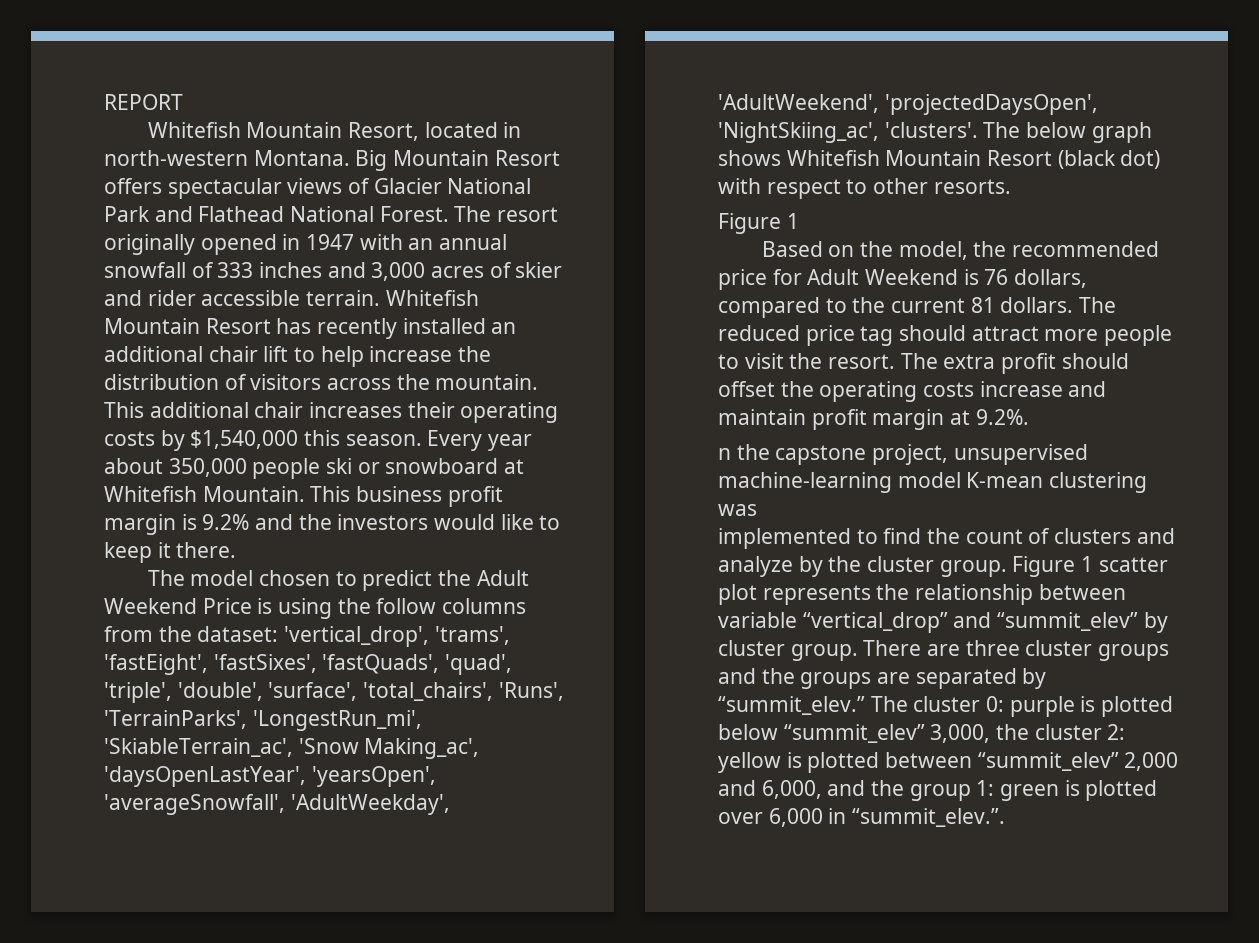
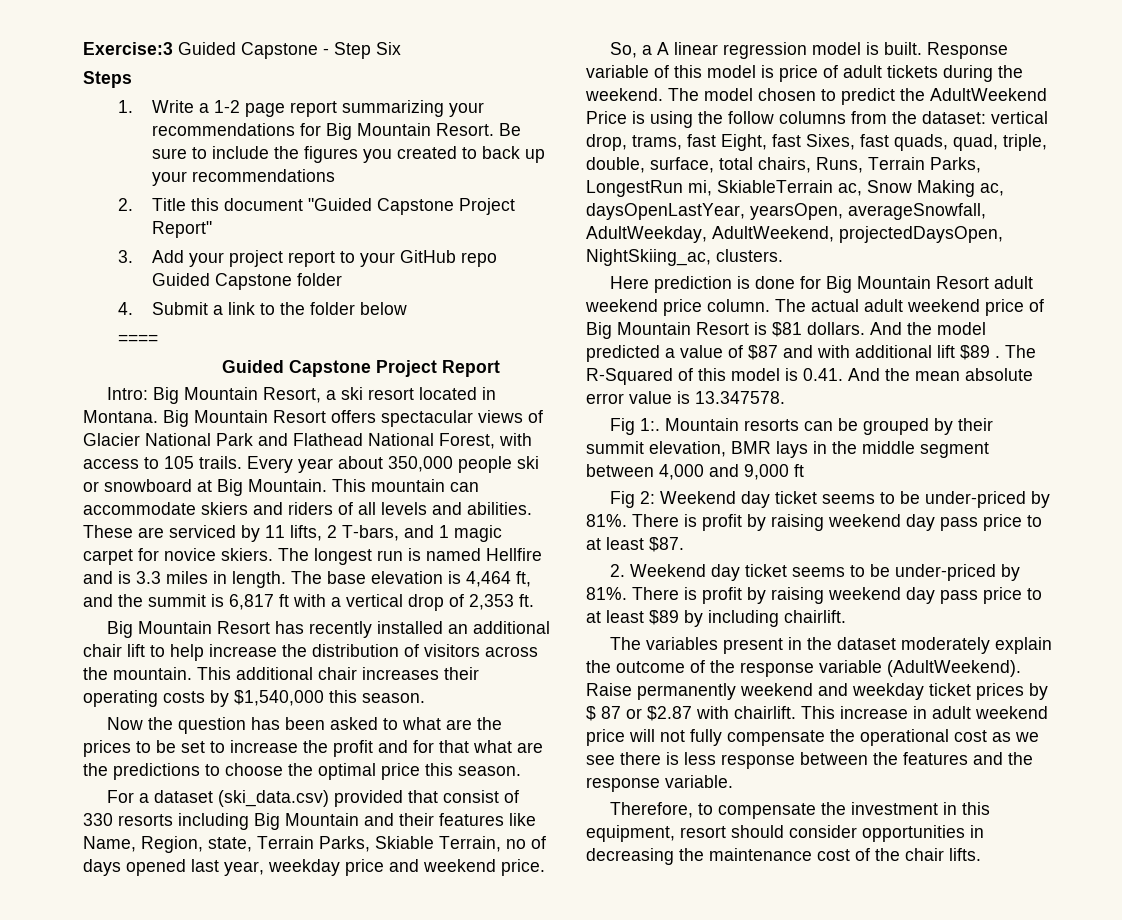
- REPORT
- Whitefish Mountain Resort, located in north-western Montana.
+ Exercise:3 Guided Capstone - Step Six
+ Steps
+ 1. Write a 1-2 page report summarizing your recommendations for Big Mountain Resort. Be sure to include the figures you created to back up your recommendations
+ 2. Title this document "Guided Capstone Project Report"
+ 3. Add your project report to your GitHub repo Guided Capstone folder
+ 4. Submit a link to the folder below
+ ====
+ Guided Capstone Project Report
+ Intro: Big Mountain Resort, a ski resort located in Montana.
- Big Mountain Resort offers spectacular views of Glacier National Park and Flathead National Forest. The resort originally opened in 1947 with an annual snowfall of 333 inches and 3,000 acres of skier and rider accessible terrain. Whitefish Mountain Resort has recently installed an additional chair lift to help increase the distribution of visitors across the mountain.
+ Big Mountain Resort offers spectacular views of Glacier National Park and Flathead National Forest, with access to 105 trails. Every year about 350,000 people ski or snowboard at Big Mountain. This mountain can accommodate skiers and riders of all levels and abilities. These are serviced by 11 lifts, 2 T-bars, and 1 magic carpet for novice skiers. The longest run is named Hellfire and is 3.3 miles in length. The base elevation is 4,464 ft, and the summit is 6,817 ft with a vertical drop of 2,353 ft.
+ Big Mountain Resort has recently installed an additional chair lift to help increase the distribution of visitors across the mountain.
- This additional chair increases their operating costs by $1,540,000 this season. Every year about 350,000 people ski or snowboard at Whitefish Mountain. This business profit margin is 9.2% and the investors would like to keep it there.
- The model chosen to predict the Adult Weekend Price is using the follow columns from the dataset: 'vertical_drop', 'trams', 'fastEight', 'fastSixes', 'fastQuads', 'quad', 'triple', 'double', 'surface', 'total_chairs', 'Runs', 'TerrainParks', 'LongestRun_mi', 'SkiableTerrain_ac', 'Snow Making_ac', 'daysOpenLastYear', 'yearsOpen', 'averageSnowfall', 'AdultWeekday', 'AdultWeekend', 'projectedDaysOpen', 'NightSkiing_ac', 'clusters'. The below graph shows Whitefish Mountain Resort (black dot) with respect to other resorts.
- Figure 1
- Based on the model, the recommended price for Adult Weekend is 76 dollars, compared to the current 81 dollars. The reduced price tag should attract more people to visit the resort. The extra profit should offset the operating costs increase and maintain profit margin at 9.2%.
- n the capstone project, unsupervised machine-learning model K-mean clustering was
- implemented to find the count of clusters and analyze by the cluster group. Figure 1 scatter plot represents the relationship between variable “vertical_drop” and “summit_elev” by cluster group. There are three cluster groups and the groups are separated by “summit_elev.” The cluster 0: purple is plotted below “summit_elev” 3,000, the cluster 2: yellow is plotted between “summit_elev” 2,000 and 6,000, and the group 1: green is plotted over 6,000 in “summit_elev.”.
+ This additional chair increases their operating costs by $1,540,000 this season.
+ Now the question has been asked to what are the prices to be set to increase the profit and for that what are the predictions to choose the optimal price this season.
+ For a dataset (ski_data.csv) provided that consist of 330 resorts including Big Mountain and their features like Name, Region, state, Terrain Parks, Skiable Terrain, no of days opened last year, weekday price and weekend price.
+ So, a A linear regression model is built. Response variable of this model is price of adult tickets during the weekend. The model chosen to predict the AdultWeekend Price is using the follow columns from the dataset: vertical drop, trams, fast Eight, fast Sixes, fast quads, quad, triple, double, surface, total chairs, Runs, Terrain Parks, LongestRun mi, SkiableTerrain ac, Snow Making ac, daysOpenLastYear, yearsOpen, averageSnowfall, AdultWeekday, AdultWeekend, projectedDaysOpen, NightSkiing_ac, clusters.
+ Here prediction is done for Big Mountain Resort adult weekend price column. The actual adult weekend price of Big Mountain Resort is $81 dollars. And the model predicted a value of $87 and with additional lift $89 . The R-Squared of this model is 0.41. And the mean absolute error value is 13.347578.
+ Fig 1:. Mountain resorts can be grouped by their summit elevation, BMR lays in the middle segment between 4,000 and 9,000 ft
+ Fig 2: Weekend day ticket seems to be under-priced by 81%. There is profit by raising weekend day pass price to at least $87.
+ 2. Weekend day ticket seems to be under-priced by 81%. There is profit by raising weekend day pass price to at least $89 by including chairlift.
+ The variables present in the dataset moderately explain the outcome of the response variable (AdultWeekend). Raise permanently weekend and weekday ticket prices by $ 87 or $2.87 with chairlift. This increase in adult weekend price will not fully compensate the operational cost as we see there is less response between the features and the response variable.
+ Therefore, to compensate the investment in this equipment, resort should consider opportunities in decreasing the maintenance cost of the chair lifts.

